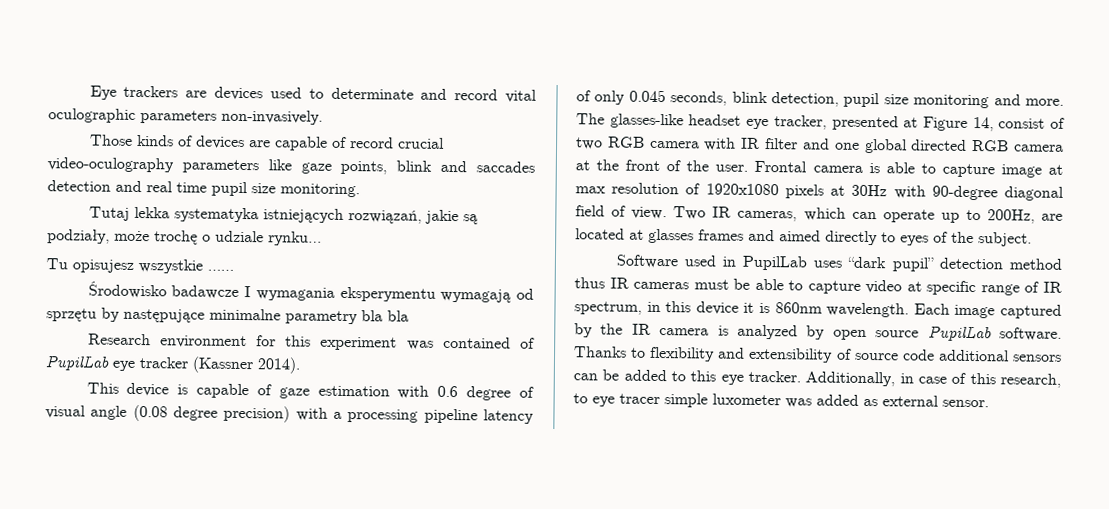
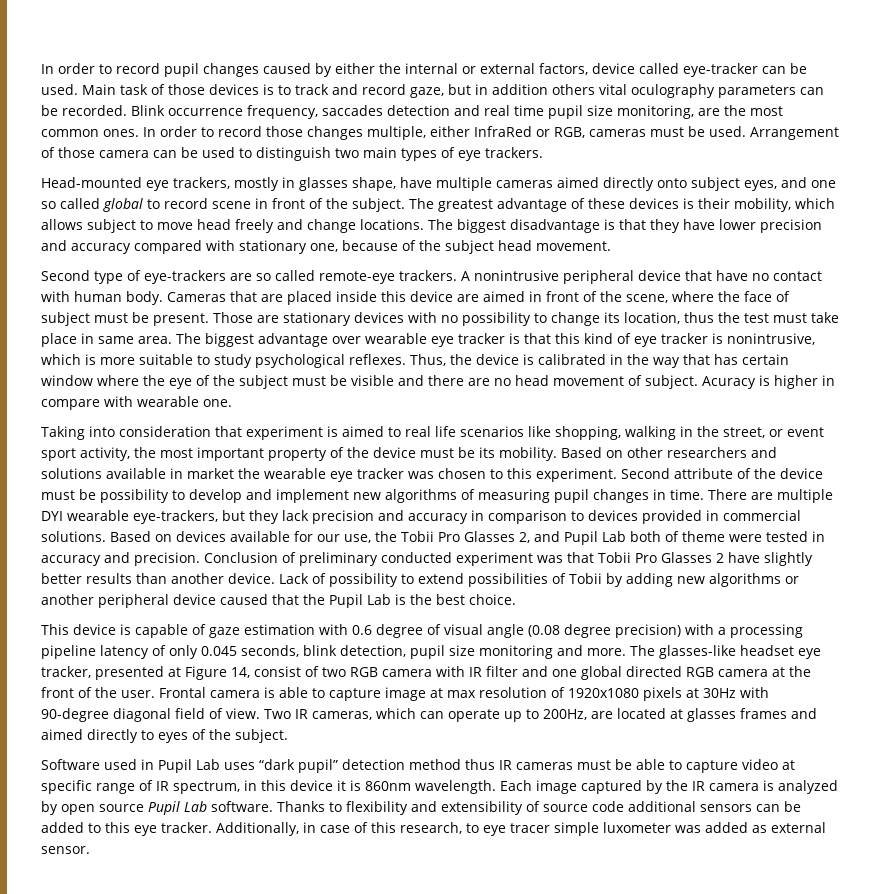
- Eye trackers are devices used to determinate and record vital oculographic parameters non-invasively.
- Those kinds of devices are capable of record crucial video-oculography parameters like gaze points, blink and saccades detection and real time pupil size monitoring.
- Tutaj lekka systematyka istniejących rozwiązań, jakie są podziały, może trochę o udziale rynku…
- Tu opisujesz wszystkie ……
- Środowisko badawcze I wymagania eksperymentu wymagają od sprzętu by następujące minimalne parametry bla bla
- Research environment for this experiment was contained of PupilLab eye tracker (Kassner 2014).
+ In order to record pupil changes caused by either the internal or external factors, device called eye-tracker can be used. Main task of those devices is to track and record gaze, but in addition others vital oculography parameters can be recorded. Blink occurrence frequency, saccades detection and real time pupil size monitoring, are the most common ones. In order to record those changes multiple, either InfraRed or RGB, cameras must be used. Arrangement of those camera can be used to distinguish two main types of eye trackers.
+ Head-mounted eye trackers, mostly in glasses shape, have multiple cameras aimed directly onto subject eyes, and one so called global to record scene in front of the subject. The greatest advantage of these devices is their mobility, which allows subject to move head freely and change locations. The biggest disadvantage is that they have lower precision and accuracy compared with stationary one, because of the subject head movement.
+ Second type of eye-trackers are so called remote-eye trackers. A nonintrusive peripheral device that have no contact with human body. Cameras that are placed inside this device are aimed in front of the scene, where the face of subject must be present. Those are stationary devices with no possibility to change its location, thus the test must take place in same area. The biggest advantage over wearable eye tracker is that this kind of eye tracker is nonintrusive, which is more suitable to study psychological reflexes. Thus, the device is calibrated in the way that has certain window where the eye of the subject must be visible and there are no head movement of subject. Acuracy is higher in compare with wearable one.
+ Taking into consideration that experiment is aimed to real life scenarios like shopping, walking in the street, or event sport activity, the most important property of the device must be its mobility. Based on other researchers and solutions available in market the wearable eye tracker was chosen to this experiment. Second attribute of the device must be possibility to develop and implement new algorithms of measuring pupil changes in time. There are multiple DYI wearable eye-trackers, but they lack precision and accuracy in comparison to devices provided in commercial solutions. Based on devices available for our use, the Tobii Pro Glasses 2, and Pupil Lab both of theme were tested in accuracy and precision. Conclusion of preliminary conducted experiment was that Tobii Pro Glasses 2 have slightly better results than another device. Lack of possibility to extend possibilities of Tobii by adding new algorithms or another peripheral device caused that the Pupil Lab is the best choice.
- Software used in PupilLab uses “dark pupil” detection method thus IR cameras must be able to capture video at specific range of IR spectrum, in this device it is 860nm wavelength.
+ Software used in Pupil Lab uses “dark pupil” detection method thus IR cameras must be able to capture video at specific range of IR spectrum, in this device it is 860nm wavelength.
- Each image captured by the IR camera is analyzed by open source PupilLab software.
+ Each image captured by the IR camera is analyzed by open source Pupil Lab software.

